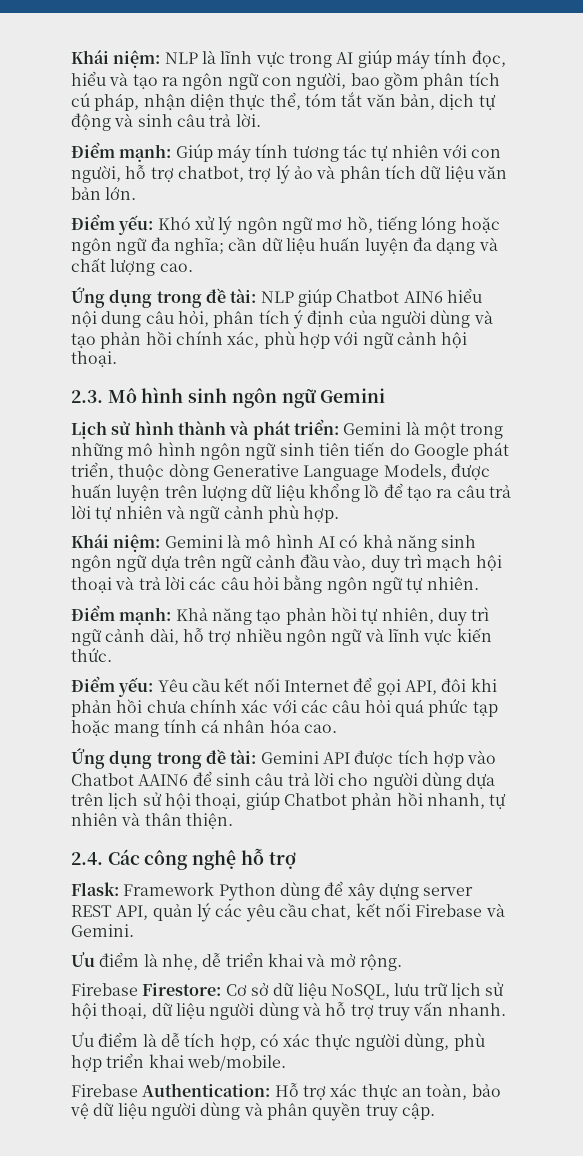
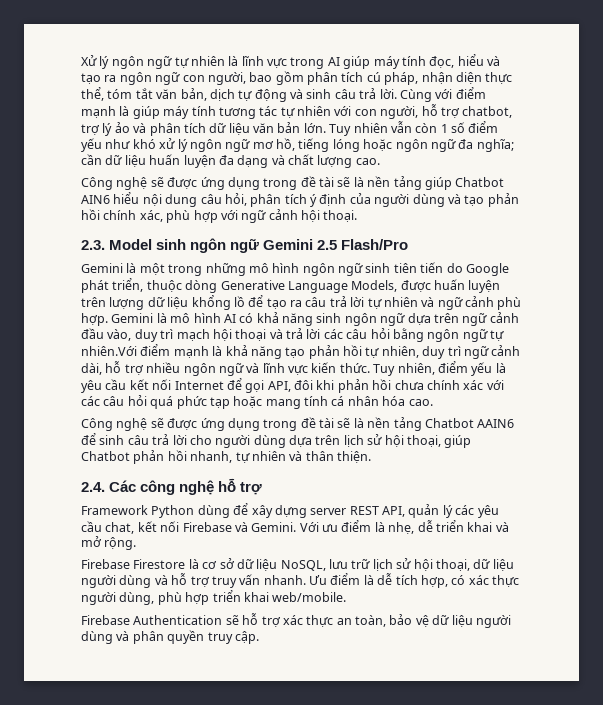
- Khái niệm: NLP là lĩnh vực trong AI giúp máy tính đọc, hiểu và tạo ra ngôn ngữ con người, bao gồm phân tích cú pháp, nhận diện thực thể, tóm tắt văn bản, dịch tự động và sinh câu trả lời.
- Điểm mạnh: Giúp máy tính tương tác tự nhiên với con người, hỗ trợ chatbot, trợ lý ảo và phân tích dữ liệu văn bản lớn.
- Điểm yếu: Khó xử lý ngôn ngữ mơ hồ, tiếng lóng hoặc ngôn ngữ đa nghĩa;
+ Xử lý ngôn ngữ tự nhiên là lĩnh vực trong AI giúp máy tính đọc, hiểu và tạo ra ngôn ngữ con người, bao gồm phân tích cú pháp, nhận diện thực thể, tóm tắt văn bản, dịch tự động và sinh câu trả lời. Cùng với điểm mạnh là giúp máy tính tương tác tự nhiên với con người, hỗ trợ chatbot, trợ lý ảo và phân tích dữ liệu văn bản lớn. Tuy nhiên vẫn còn 1 số điểm yếu như khó xử lý ngôn ngữ mơ hồ, tiếng lóng hoặc ngôn ngữ đa nghĩa;
- Ứng dụng trong đề tài: NLP giúp Chatbot AIN6 hiểu nội dung câu hỏi, phân tích ý định của người dùng và tạo phản hồi chính xác, phù hợp với ngữ cảnh hội thoại.
+ Công nghệ sẽ được ứng dụng trong đề tài sẽ là nền tảng giúp Chatbot AIN6 hiểu nội dung câu hỏi, phân tích ý định của người dùng và tạo phản hồi chính xác, phù hợp với ngữ cảnh hội thoại.
- 2.3. Mô hình sinh ngôn ngữ Gemini
- Lịch sử hình thành và phát triển: Gemini là một trong những mô hình ngôn ngữ sinh tiên tiến do Google phát triển, thuộc dòng Generative Language Models, được huấn luyện trên lượng dữ liệu khổng lồ để tạo ra câu trả lời tự nhiên và ngữ cảnh phù hợp.
- Khái niệm:
+ 2.3. Model sinh ngôn ngữ Gemini 2.5 Flash/Pro
+ Gemini là một trong những mô hình ngôn ngữ sinh tiên tiến do Google phát triển, thuộc dòng Generative Language Models, được huấn luyện trên lượng dữ liệu khổng lồ để tạo ra câu trả lời tự nhiên và ngữ cảnh phù hợp.
- Gemini là mô hình AI có khả năng sinh ngôn ngữ dựa trên ngữ cảnh đầu vào, duy trì mạch hội thoại và trả lời các câu hỏi bằng ngôn ngữ tự nhiên.
- Điểm mạnh: Khả năng tạo phản hồi tự nhiên, duy trì ngữ cảnh dài, hỗ trợ nhiều ngôn ngữ và lĩnh vực kiến thức.
- Điểm yếu: Yêu cầu kết nối Internet để gọi API, đôi khi phản hồi chưa chính xác với các câu hỏi quá phức tạp hoặc mang tính cá nhân hóa cao.
+ Gemini là mô hình AI có khả năng sinh ngôn ngữ dựa trên ngữ cảnh đầu vào, duy trì mạch hội thoại và trả lời các câu hỏi bằng ngôn ngữ tự nhiên.Với điểm mạnh là khả năng tạo phản hồi tự nhiên, duy trì ngữ cảnh dài, hỗ trợ nhiều ngôn ngữ và lĩnh vực kiến thức. Tuy nhiên, điểm yếu là yêu cầu kết nối Internet để gọi API, đôi khi phản hồi chưa chính xác với các câu hỏi quá phức tạp hoặc mang tính cá nhân hóa cao.
- Ứng dụng trong đề tài: Gemini API được tích hợp vào Chatbot AAIN6 để sinh câu trả lời cho người dùng dựa trên lịch sử hội thoại, giúp Chatbot phản hồi nhanh, tự nhiên và thân thiện.
+ Công nghệ sẽ được ứng dụng trong đề tài sẽ là nền tảng Chatbot AAIN6 để sinh câu trả lời cho người dùng dựa trên lịch sử hội thoại, giúp Chatbot phản hồi nhanh, tự nhiên và thân thiện.
- Flask: Framework Python dùng để xây dựng server REST API, quản lý các yêu cầu chat, kết nối Firebase và Gemini.
- Ưu điểm là nhẹ, dễ triển khai và mở rộng.
+ Framework Python dùng để xây dựng server REST API, quản lý các yêu cầu chat, kết nối Firebase và Gemini. Với ưu điểm là nhẹ, dễ triển khai và mở rộng.
- Firebase Firestore: Cơ sở dữ liệu NoSQL, lưu trữ lịch sử hội thoại, dữ liệu người dùng và hỗ trợ truy vấn nhanh.
- Ưu điểm là dễ tích hợp, có xác thực người dùng, phù hợp triển khai web/mobile.
+ Firebase Firestore là cơ sở dữ liệu NoSQL, lưu trữ lịch sử hội thoại, dữ liệu người dùng và hỗ trợ truy vấn nhanh. Ưu điểm là dễ tích hợp, có xác thực người dùng, phù hợp triển khai web/mobile.
- Firebase Authentication: Hỗ trợ xác thực an toàn, bảo vệ dữ liệu người dùng và phân quyền truy cập.
+ Firebase Authentication sẽ hỗ trợ xác thực an toàn, bảo vệ dữ liệu người dùng và phân quyền truy cập.

